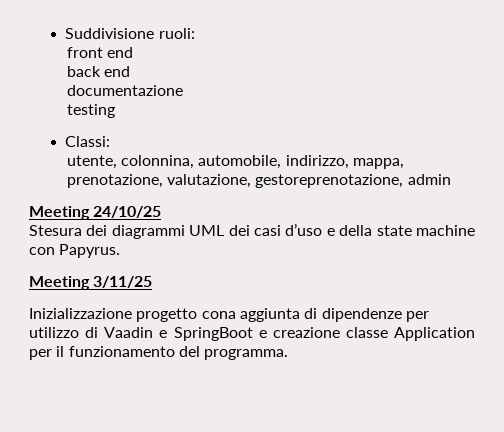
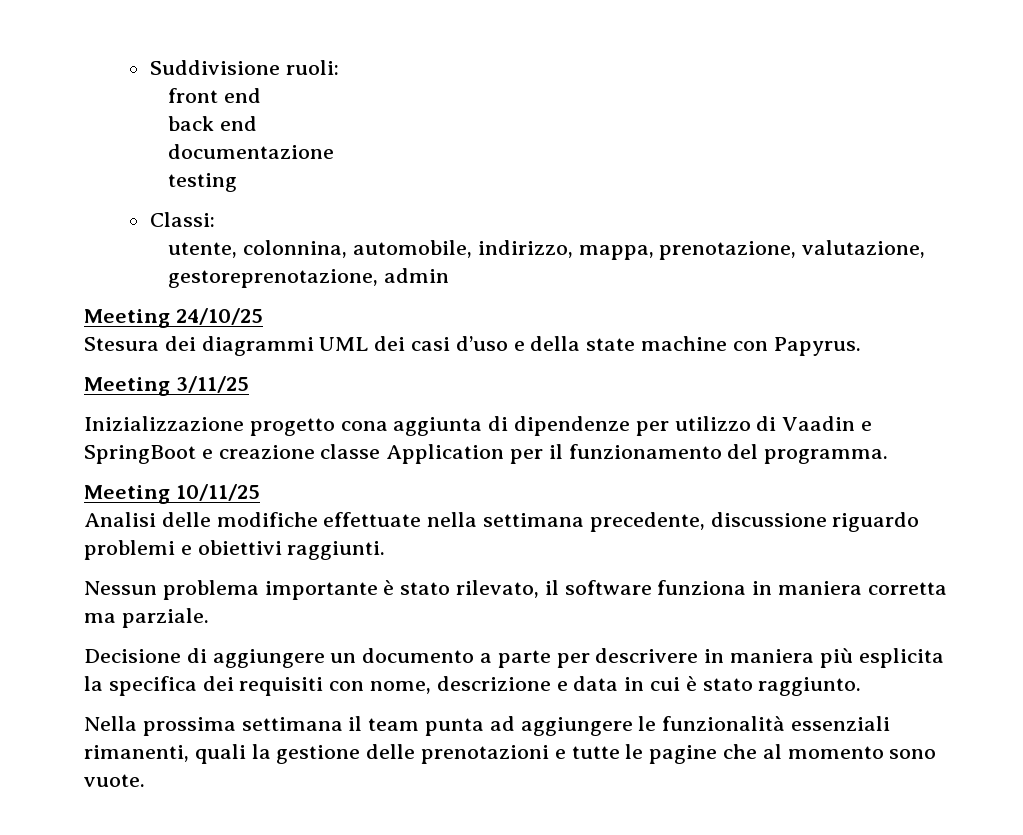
+ Meeting 10/11/25
+ Analisi delle modifiche effettuate nella settimana precedente, discussione riguardo problemi e obiettivi raggiunti.
+ Nessun problema importante è stato rilevato, il software funziona in maniera corretta ma parziale.
+ Decisione di aggiungere un documento a parte per descrivere in maniera più esplicita la specifica dei requisiti con nome, descrizione e data in cui è stato raggiunto.
+ Nella prossima settimana il team punta ad aggiungere le funzionalità essenziali rimanenti, quali la gestione delle prenotazioni e tutte le pagine che al momento sono vuote.

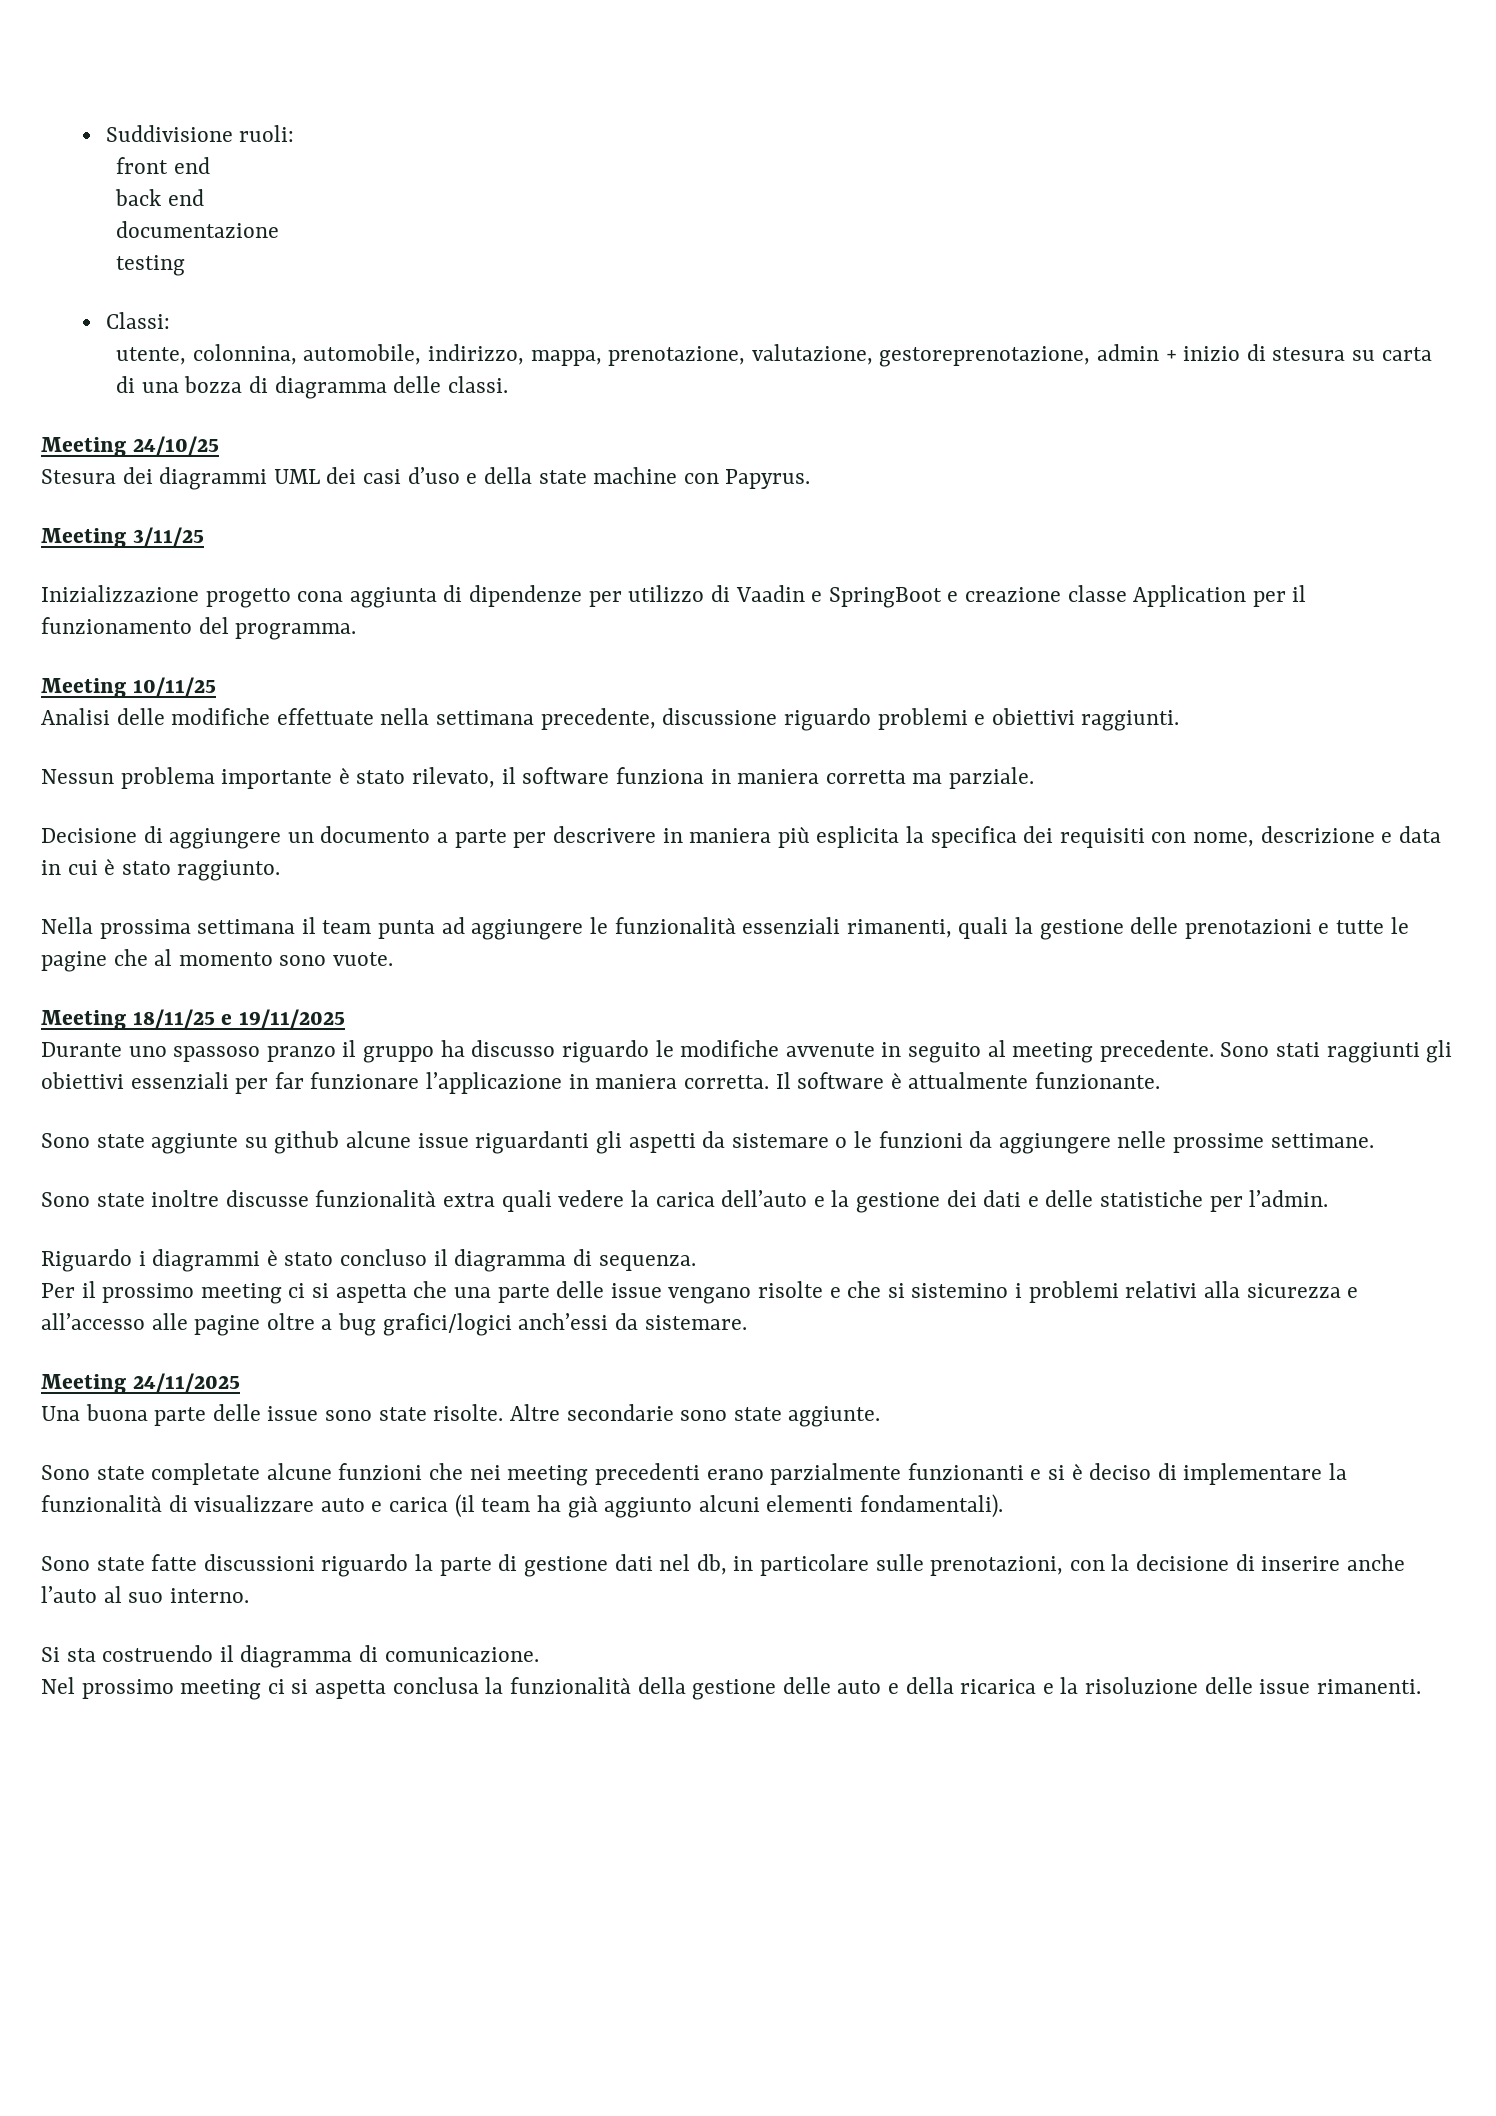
- utente, colonnina, automobile, indirizzo, mappa, prenotazione, valutazione, gestoreprenotazione, admin
+ utente, colonnina, automobile, indirizzo, mappa, prenotazione, valutazione, gestoreprenotazione, admin + inizio di stesura su carta di una bozza di diagramma delle classi.
+ Meeting 18/11/25 e 19/11/2025
+ Durante uno spassoso pranzo il gruppo ha discusso riguardo le modifiche avvenute in seguito al meeting precedente. Sono stati raggiunti gli obiettivi essenziali per far funzionare l’applicazione in maniera corretta. Il software è attualmente funzionante.
+ Sono state aggiunte su github alcune issue riguardanti gli aspetti da sistemare o le funzioni da aggiungere nelle prossime settimane.
+ Sono state inoltre discusse funzionalità extra quali vedere la carica dell’auto e la gestione dei dati e delle statistiche per l’admin.
+ Riguardo i diagrammi è stato concluso il diagramma di sequenza.
+ Per il prossimo meeting ci si aspetta che una parte delle issue vengano risolte e che si sistemino i problemi relativi alla sicurezza e all’accesso alle pagine oltre a bug grafici/logici anch’essi da sistemare.
+ Meeting 24/11/2025
+ Una buona parte delle issue sono state risolte. Altre secondarie sono state aggiunte.
+ Sono state completate alcune funzioni che nei meeting precedenti erano parzialmente funzionanti e si è deciso di implementare la funzionalità di visualizzare auto e carica (il team ha già aggiunto alcuni elementi fondamentali).
+ Sono state fatte discussioni riguardo la parte di gestione dati nel db, in particolare sulle prenotazioni, con la decisione di inserire anche l’auto al suo interno.
+ Si sta costruendo il diagramma di comunicazione.
+ Nel prossimo meeting ci si aspetta conclusa la funzionalità della gestione delle auto e della ricarica e la risoluzione delle issue rimanenti.

